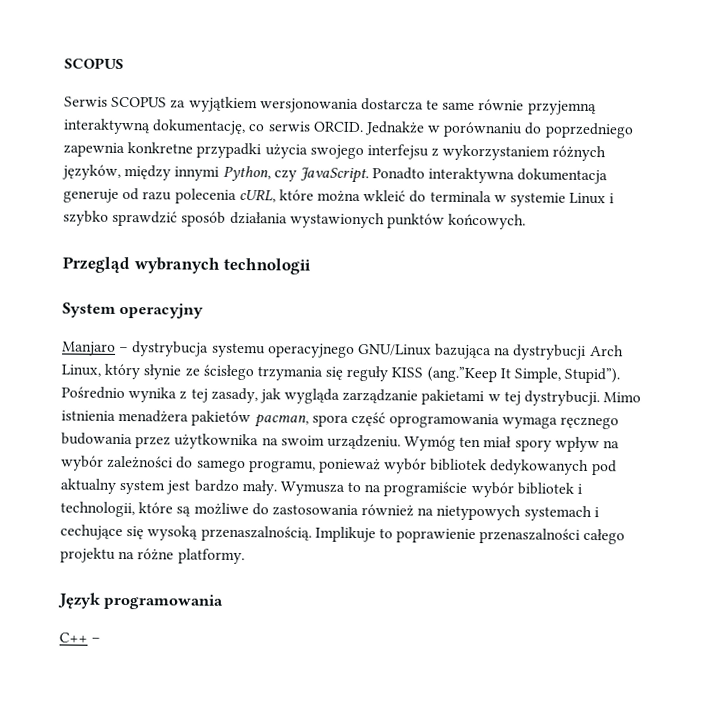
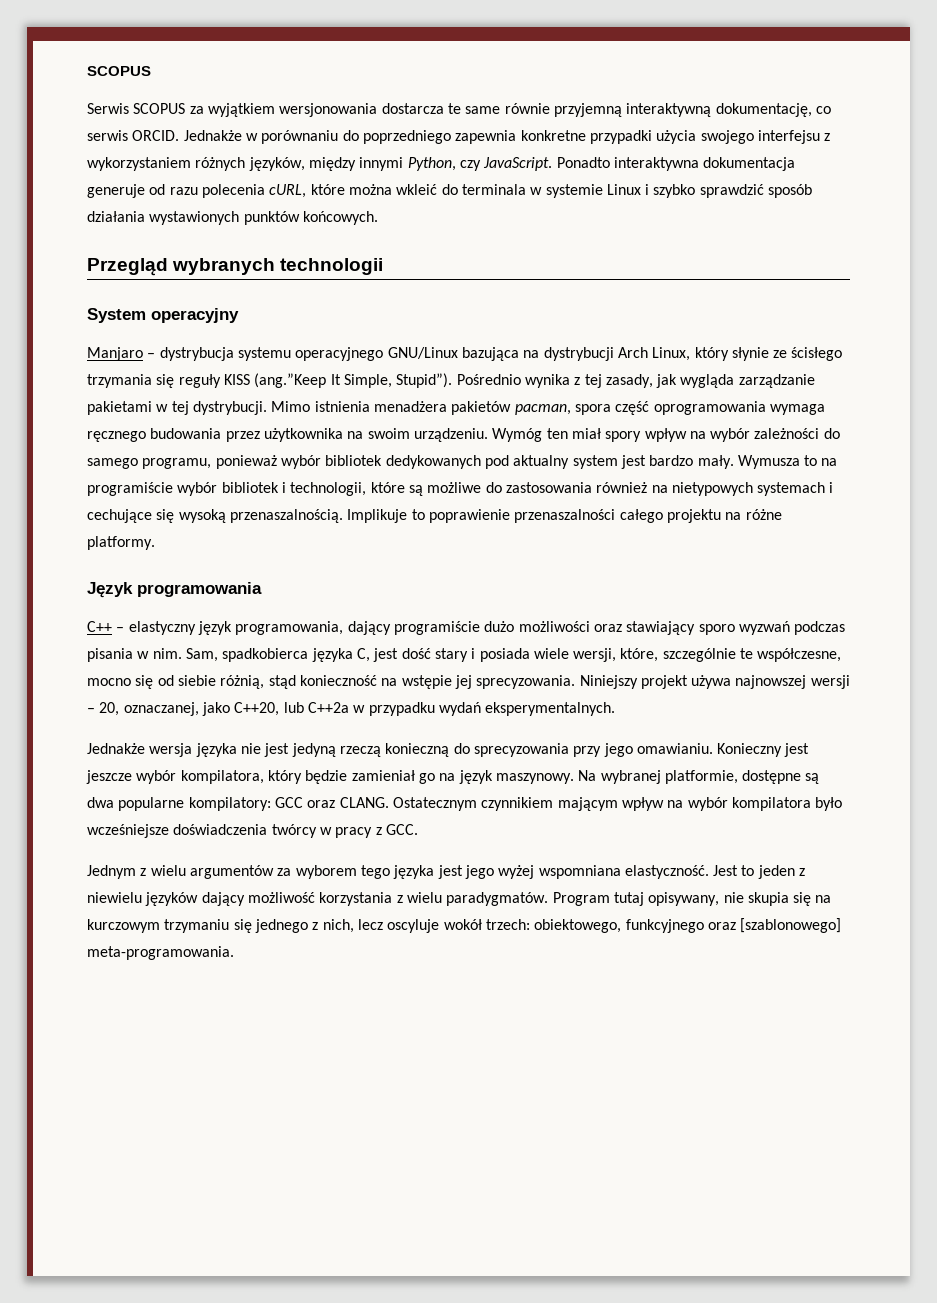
- C++ –
+ C++ – elastyczny język programowania, dający programiście dużo możliwości oraz stawiający sporo wyzwań podczas pisania w nim. Sam, spadkobierca języka C, jest dość stary i posiada wiele wersji, które, szczególnie te współczesne, mocno się od siebie różnią, stąd konieczność na wstępie jej sprecyzowania. Niniejszy projekt używa najnowszej wersji – 20, oznaczanej, jako C++20, lub C++2a w przypadku wydań eksperymentalnych.
+ Jednakże wersja języka nie jest jedyną rzeczą konieczną do sprecyzowania przy jego omawianiu. Konieczny jest jeszcze wybór kompilatora, który będzie zamieniał go na język maszynowy. Na wybranej platformie, dostępne są dwa popularne kompilatory: GCC oraz CLANG. Ostatecznym czynnikiem mającym wpływ na wybór kompilatora było wcześniejsze doświadczenia twórcy w pracy z GCC.
+ Jednym z wielu argumentów za wyborem tego języka jest jego wyżej wspomniana elastyczność. Jest to jeden z niewielu języków dający możliwość korzystania z wielu paradygmatów. Program tutaj opisywany, nie skupia się na kurczowym trzymaniu się jednego z nich, lecz oscyluje wokół trzech: obiektowego, funkcyjnego oraz [szablonowego] meta-programowania.

